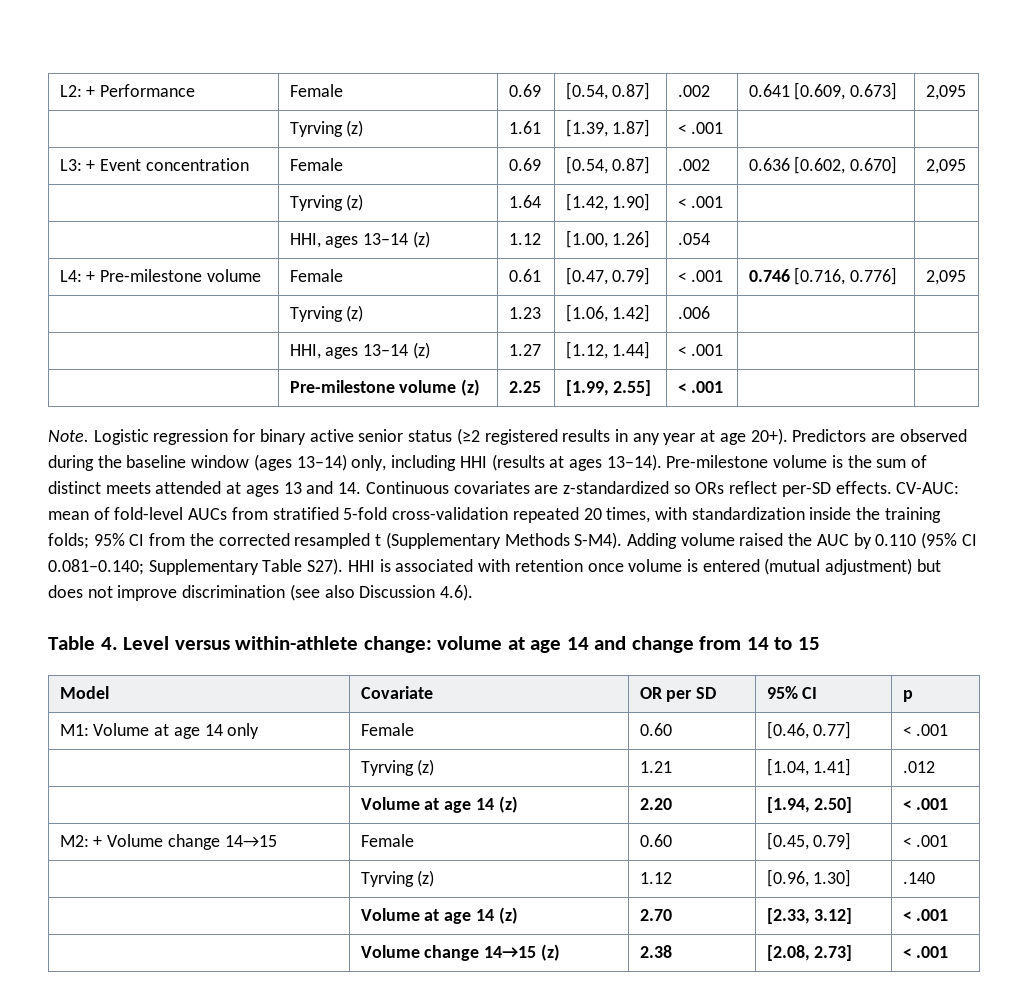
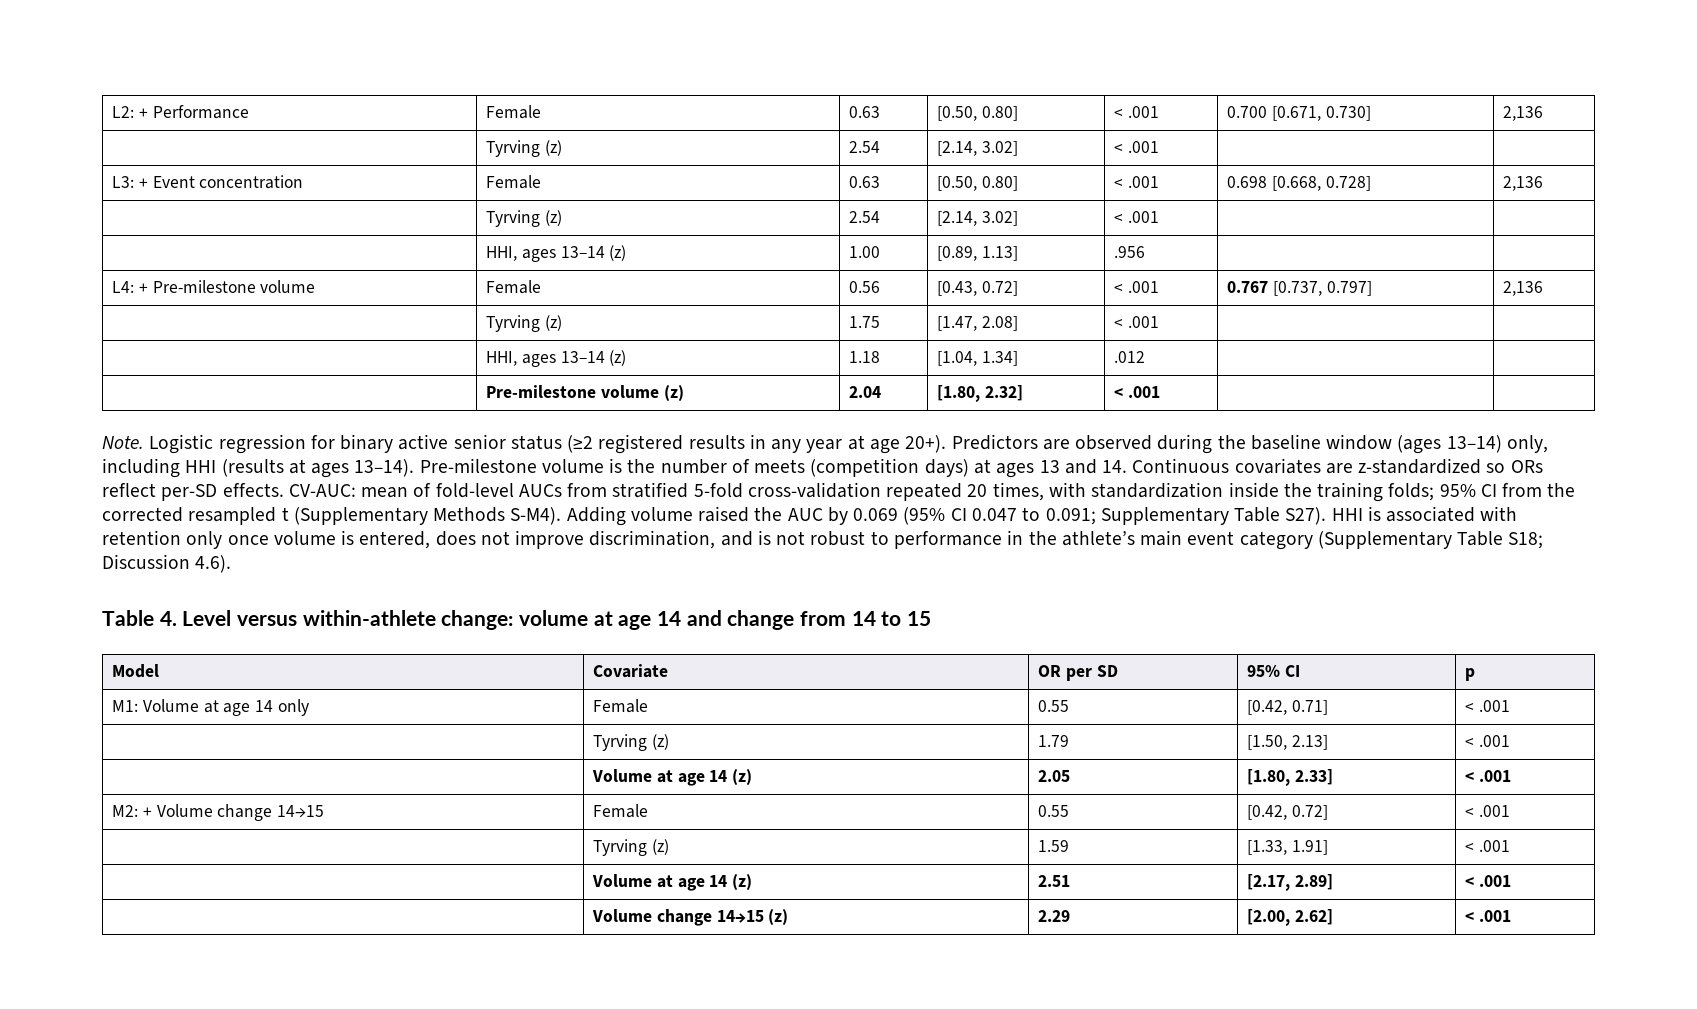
- L2: + Performance | Female | 0.69 | [0.54, 0.87] | .002 | 0.641 [0.609, 0.673] | 2,095
- | Tyrving (z) | 1.61 | [1.39, 1.87] | < .001 | |
+ L2: + Performance | Female | 0.63 | [0.50, 0.80] | < .001 | 0.700 [0.671, 0.730] | 2,136
+ | Tyrving (z) | 2.54 | [2.14, 3.02] | < .001 | |
- L3: + Event concentration | Female | 0.69 | [0.54, 0.87] | .002 | 0.636 [0.602, 0.670] | 2,095
- | Tyrving (z) | 1.64 | [1.42, 1.90] | < .001 | |
- | HHI, ages 13–14 (z) | 1.12 | [1.00, 1.26] | .054 | |
+ L3: + Event concentration | Female | 0.63 | [0.50, 0.80] | < .001 | 0.698 [0.668, 0.728] | 2,136
+ | Tyrving (z) | 2.54 | [2.14, 3.02] | < .001 | |
+ | HHI, ages 13–14 (z) | 1.00 | [0.89, 1.13] | .956 | |
- L4: + Pre-milestone volume | Female | 0.61 | [0.47, 0.79] | < .001 | 0.746 [0.716, 0.776] | 2,095
- | Tyrving (z) | 1.23 | [1.06, 1.42] | .006 | |
- | HHI, ages 13–14 (z) | 1.27 | [1.12, 1.44] | < .001 | |
+ L4: + Pre-milestone volume | Female | 0.56 | [0.43, 0.72] | < .001 | 0.767 [0.737, 0.797] | 2,136
+ | Tyrving (z) | 1.75 | [1.47, 2.08] | < .001 | |
+ | HHI, ages 13–14 (z) | 1.18 | [1.04, 1.34] | .012 | |
- | Pre-milestone volume (z) | 2.25 | [1.99, 2.55] | < .001 | |
+ | Pre-milestone volume (z) | 2.04 | [1.80, 2.32] | < .001 | |
- Pre-milestone volume is the sum of distinct meets attended at ages 13 and 14. Continuous covariates are z-standardized so ORs reflect per-SD effects.
+ Pre-milestone volume is the number of meets (competition days) at ages 13 and 14. Continuous covariates are z-standardized so ORs reflect per-SD effects.
- Adding volume raised the AUC by 0.110 (95% CI 0.081–0.140; Supplementary Table S27).
+ Adding volume raised the AUC by 0.069 (95% CI 0.047 to 0.091; Supplementary Table S27).
- HHI is associated with retention once volume is entered (mutual adjustment) but does not improve discrimination (see also Discussion 4.6).
+ HHI is associated with retention only once volume is entered, does not improve discrimination, and is not robust to performance in the athlete’s main event category (Supplementary Table S18; Discussion 4.6).
- M1: Volume at age 14 only | Female | 0.60 | [0.46, 0.77] | < .001
- | Tyrving (z) | 1.21 | [1.04, 1.41] | .012
- | Volume at age 14 (z) | 2.20 | [1.94, 2.50] | < .001
+ M1: Volume at age 14 only | Female | 0.55 | [0.42, 0.71] | < .001
+ | Tyrving (z) | 1.79 | [1.50, 2.13] | < .001
+ | Volume at age 14 (z) | 2.05 | [1.80, 2.33] | < .001
- M2: + Volume change 14→15 | Female | 0.60 | [0.45, 0.79] | < .001
- | Tyrving (z) | 1.12 | [0.96, 1.30] | .140
- | Volume at age 14 (z) | 2.70 | [2.33, 3.12] | < .001
+ M2: + Volume change 14→15 | Female | 0.55 | [0.42, 0.72] | < .001
+ | Tyrving (z) | 1.59 | [1.33, 1.91] | < .001
+ | Volume at age 14 (z) | 2.51 | [2.17, 2.89] | < .001
- | Volume change 14→15 (z) | 2.38 | [2.08, 2.73] | < .001
+ | Volume change 14→15 (z) | 2.29 | [2.00, 2.62] | < .001

